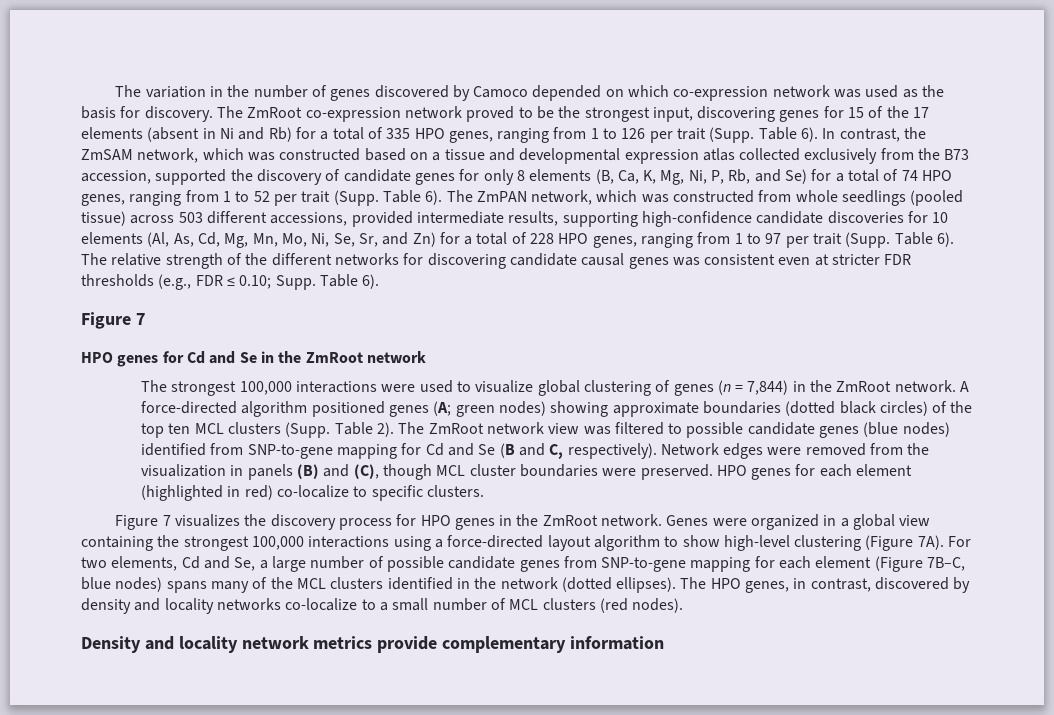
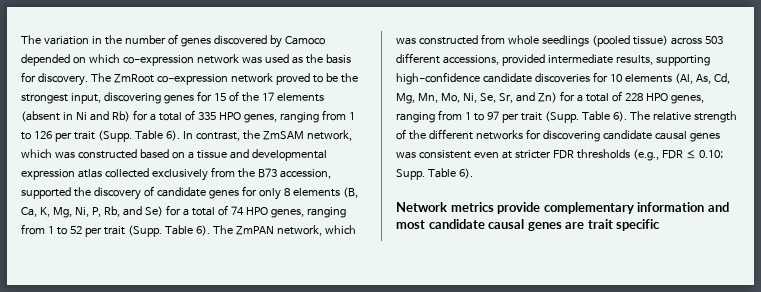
  The relative strength of the different networks for discovering candidate causal genes was consistent even at stricter FDR thresholds (e.g., FDR ≤ 0.10; Supp. Table 6).
- Figure 7
- HPO genes for Cd and Se in the ZmRoot network
- The strongest 100,000 interactions were used to visualize global clustering of genes (n = 7,844) in the ZmRoot network. A force-directed algorithm positioned genes (A; green nodes) showing approximate boundaries (dotted black circles) of the top ten MCL clusters (Supp. Table 2). The ZmRoot network view was filtered to possible candidate genes (blue nodes) identified from SNP-to-gene mapping for Cd and Se (B and C, respectively). Network edges were removed from the visualization in panels (B) and (C), though MCL cluster boundaries were preserved. HPO genes for each element (highlighted in red) co-localize to specific clusters.
- Figure 7 visualizes the discovery process for HPO genes in the ZmRoot network. Genes were organized in a global view containing the strongest 100,000 interactions using a force-directed layout algorithm to show high-level clustering (Figure 7A). For two elements, Cd and Se, a large number of possible candidate genes from SNP-to-gene mapping for each element (Figure 7B–C, blue nodes) spans many of the MCL clusters identified in the network (dotted ellipses). The HPO genes, in contrast, discovered by density and locality networks co-localize to a small number of MCL clusters (red nodes).
- Density and locality network metrics provide complementary information
+ Network metrics provide complementary information and most candidate causal genes are trait specific

